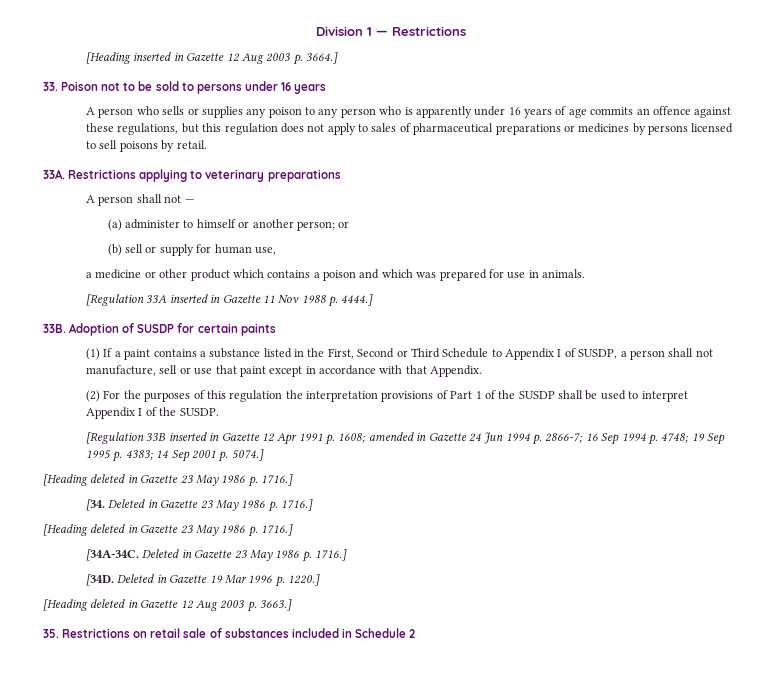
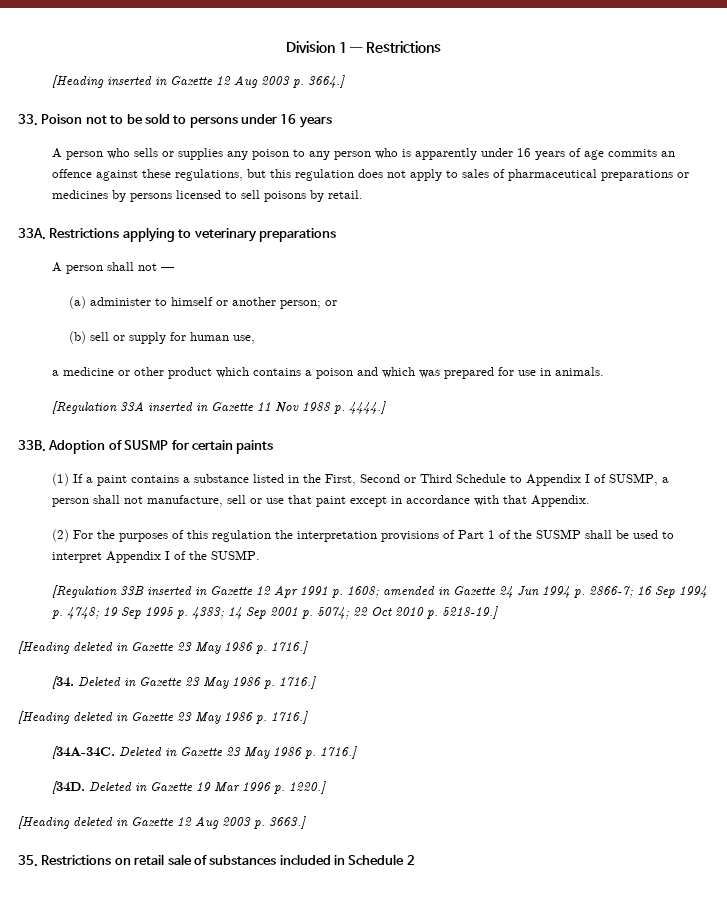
- Adoption of SUSDP for certain paints
+ Adoption of SUSMP for certain paints
- (1) If a paint contains a substance listed in the First, Second or Third Schedule to Appendix I of SUSDP, a person shall not manufacture, sell or use that paint except in accordance with that Appendix.
+ (1) If a paint contains a substance listed in the First, Second or Third Schedule to Appendix I of SUSMP, a person shall not manufacture, sell or use that paint except in accordance with that Appendix.
- (2) For the purposes of this regulation the interpretation provisions of Part 1 of the SUSDP shall be used to interpret Appendix I of the SUSDP.
+ (2) For the purposes of this regulation the interpretation provisions of Part 1 of the SUSMP shall be used to interpret Appendix I of the SUSMP.
- [Regulation 33B inserted in Gazette 12 Apr 1991 p. 1608; amended in Gazette 24 Jun 1994 p. 2866-7; 16 Sep 1994 p. 4748; 19 Sep 1995 p. 4383; 14 Sep 2001 p. 5074.]
+ [Regulation 33B inserted in Gazette 12 Apr 1991 p. 1608; amended in Gazette 24 Jun 1994 p. 2866-7; 16 Sep 1994 p. 4748; 19 Sep 1995 p. 4383; 14 Sep 2001 p. 5074; 22 Oct 2010 p. 5218-19.]

